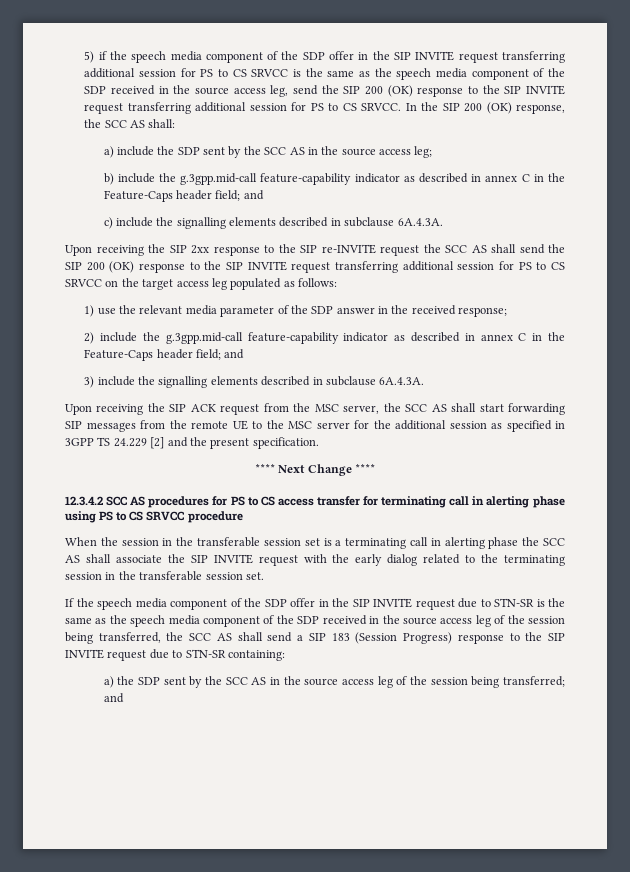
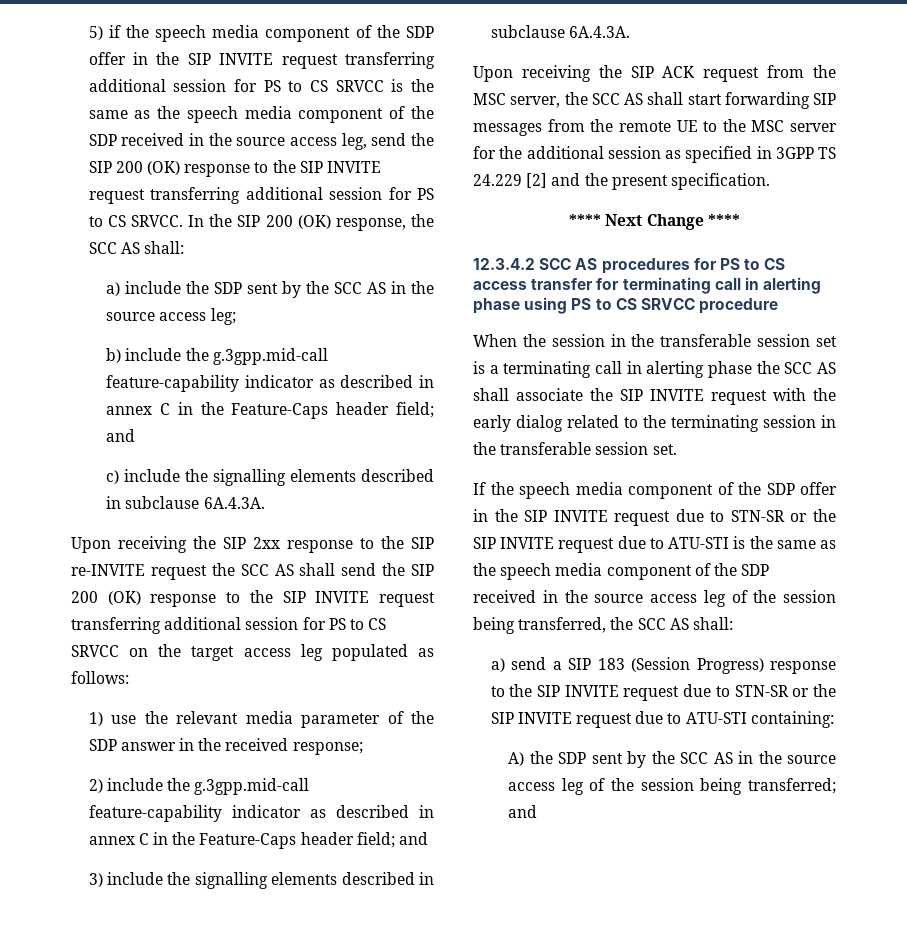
- If the speech media component of the SDP offer in the SIP INVITE request due to STN-SR is the same as the speech media component of the SDP received in the source access leg of the session being transferred, the SCC AS shall send a SIP 183 (Session Progress) response to the SIP INVITE request due to STN-SR containing:
+ If the speech media component of the SDP offer in the SIP INVITE request due to STN-SR or the SIP INVITE request due to ATU-STI is the same as the speech media component of the SDP received in the source access leg of the session being transferred, the SCC AS shall:
+ a) send a SIP 183 (Session Progress) response to the SIP INVITE request due to STN-SR or the SIP INVITE request due to ATU-STI containing:
- a) the SDP sent by the SCC AS in the source access leg of the session being transferred; and
+ A) the SDP sent by the SCC AS in the source access leg of the session being transferred; and

